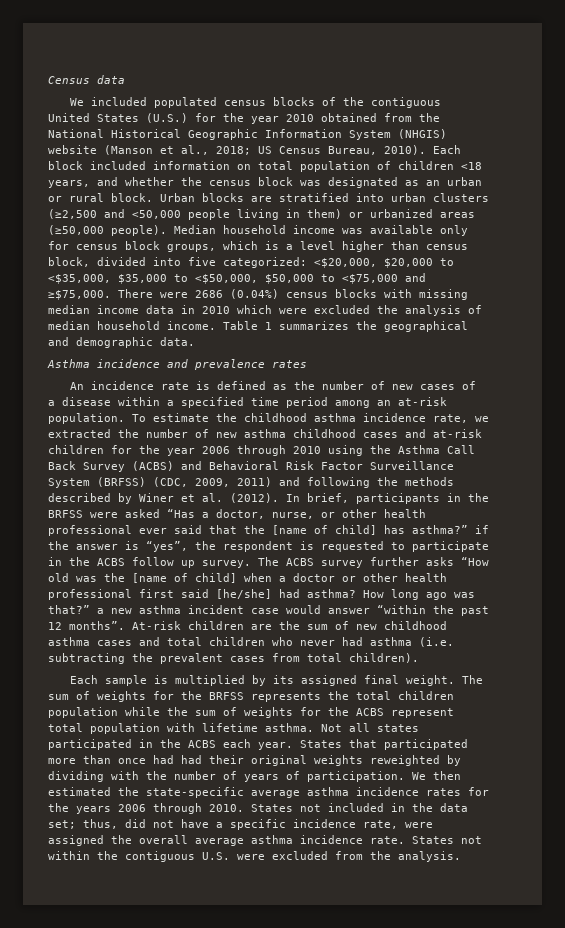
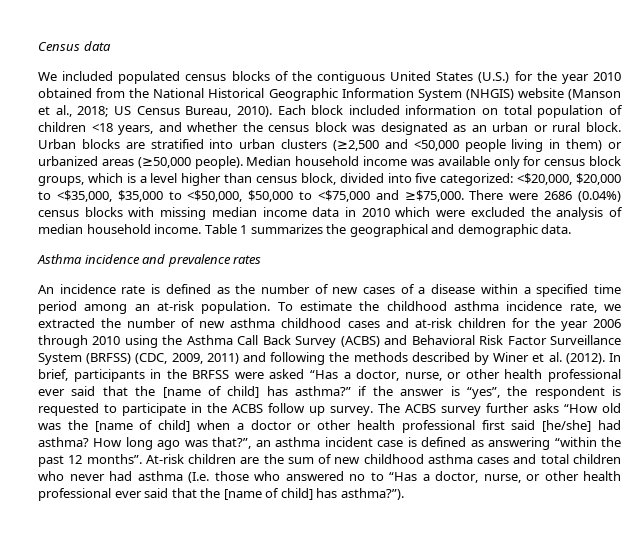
- How long ago was that?” a new asthma incident case would answer “within the past 12 months”.
+ How long ago was that?”, an asthma incident case is defined as answering “within the past 12 months”.
- At-risk children are the sum of new childhood asthma cases and total children who never had asthma (i.e. subtracting the prevalent cases from total children).
- Each sample is multiplied by its assigned final weight. The sum of weights for the BRFSS represents the total children population while the sum of weights for the ACBS represent total population with lifetime asthma. Not all states participated in the ACBS each year. States that participated more than once had had their original weights reweighted by dividing with the number of years of participation. We then estimated the state-specific average asthma incidence rates for the years 2006 through 2010. States not included in the data set; thus, did not have a specific incidence rate, were assigned the overall average asthma incidence rate. States not within the contiguous U.S. were excluded from the analysis.
+ At-risk children are the sum of new childhood asthma cases and total children who never had asthma (I.e. those who answered no to “Has a doctor, nurse, or other health professional ever said that the [name of child] has asthma?”).

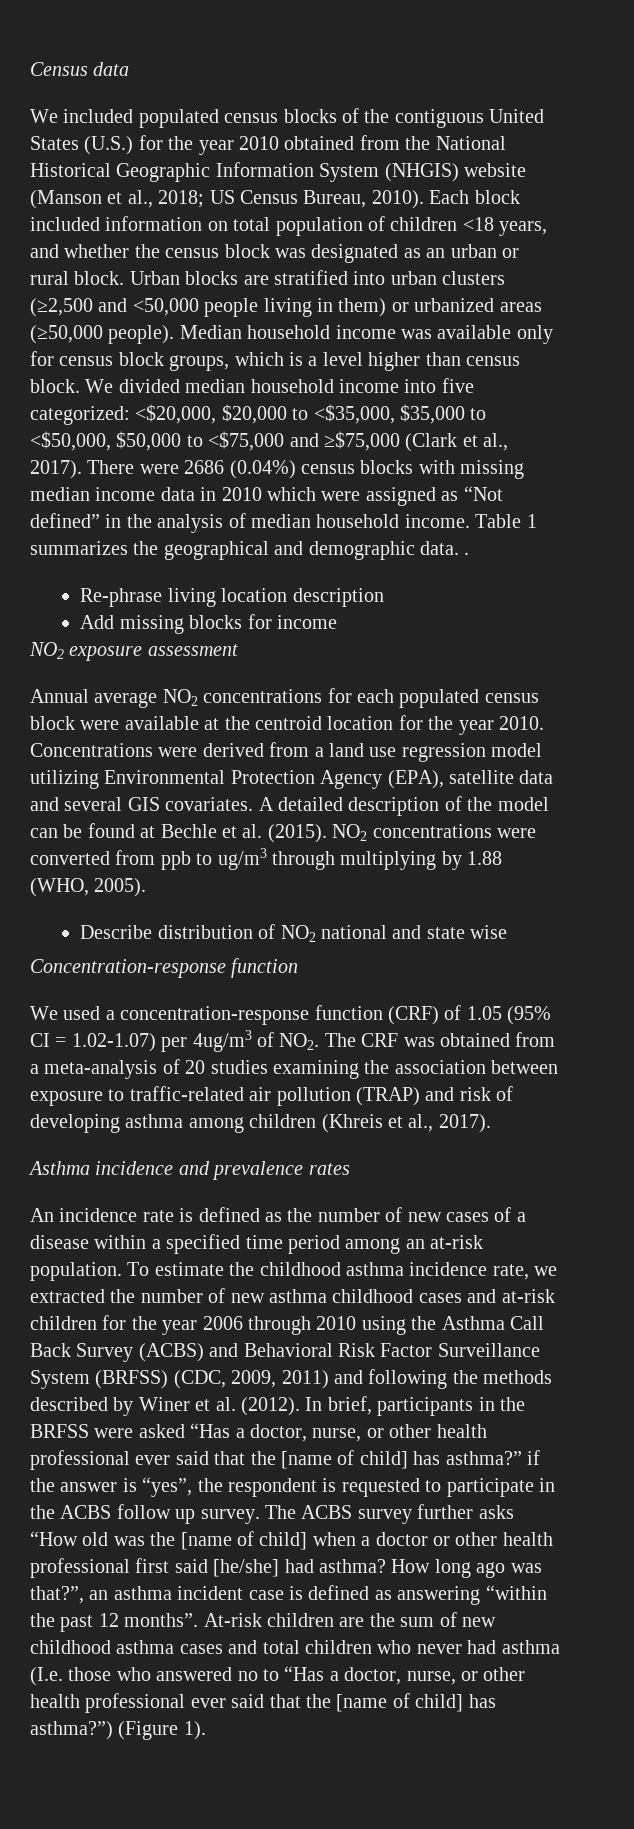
- Median household income was available only for census block groups, which is a level higher than census block, divided into five categorized: <$20,000, $20,000 to <$35,000, $35,000 to <$50,000, $50,000 to <$75,000 and ≥$75,000.
+ Median household income was available only for census block groups, which is a level higher than census block. We divided median household income into five categorized: <$20,000, $20,000 to <$35,000, $35,000 to <$50,000, $50,000 to <$75,000 and ≥$75,000 (Clark et al., 2017).
- There were 2686 (0.04%) census blocks with missing median income data in 2010 which were excluded the analysis of median household income.
+ There were 2686 (0.04%) census blocks with missing median income data in 2010 which were assigned as “Not defined” in the analysis of median household income.
- Table 1 summarizes the geographical and demographic data.
+ Table 1 summarizes the geographical and demographic data. .
+ Re-phrase living location description
+ Add missing blocks for income
+ NO2 exposure assessment
+ Annual average NO2 concentrations for each populated census block were available at the centroid location for the year 2010. Concentrations were derived from a land use regression model utilizing Environmental Protection Agency (EPA), satellite data and several GIS covariates. A detailed description of the model can be found at Bechle et al. (2015). NO2 concentrations were converted from ppb to ug/m3 through multiplying by 1.88 (WHO, 2005).
+ Describe distribution of NO2 national and state wise
+ Concentration-response function
+ We used a concentration-response function (CRF) of 1.05 (95% CI = 1.02-1.07) per 4ug/m3 of NO2. The CRF was obtained from a meta-analysis of 20 studies examining the association between exposure to traffic-related air pollution (TRAP) and risk of developing asthma among children (Khreis et al., 2017).
- At-risk children are the sum of new childhood asthma cases and total children who never had asthma (I.e. those who answered no to “Has a doctor, nurse, or other health professional ever said that the [name of child] has asthma?”).
+ At-risk children are the sum of new childhood asthma cases and total children who never had asthma (I.e. those who answered no to “Has a doctor, nurse, or other health professional ever said that the [name of child] has asthma?”) (Figure 1).

